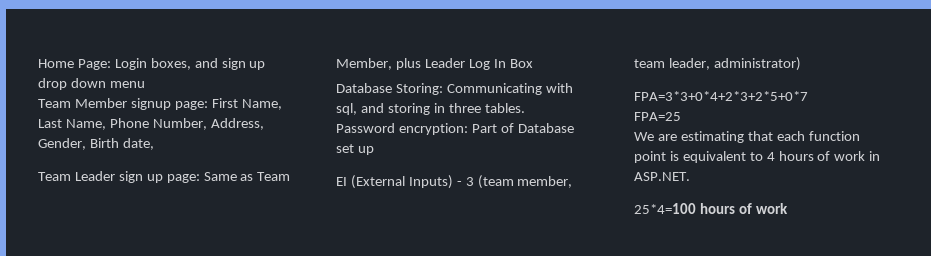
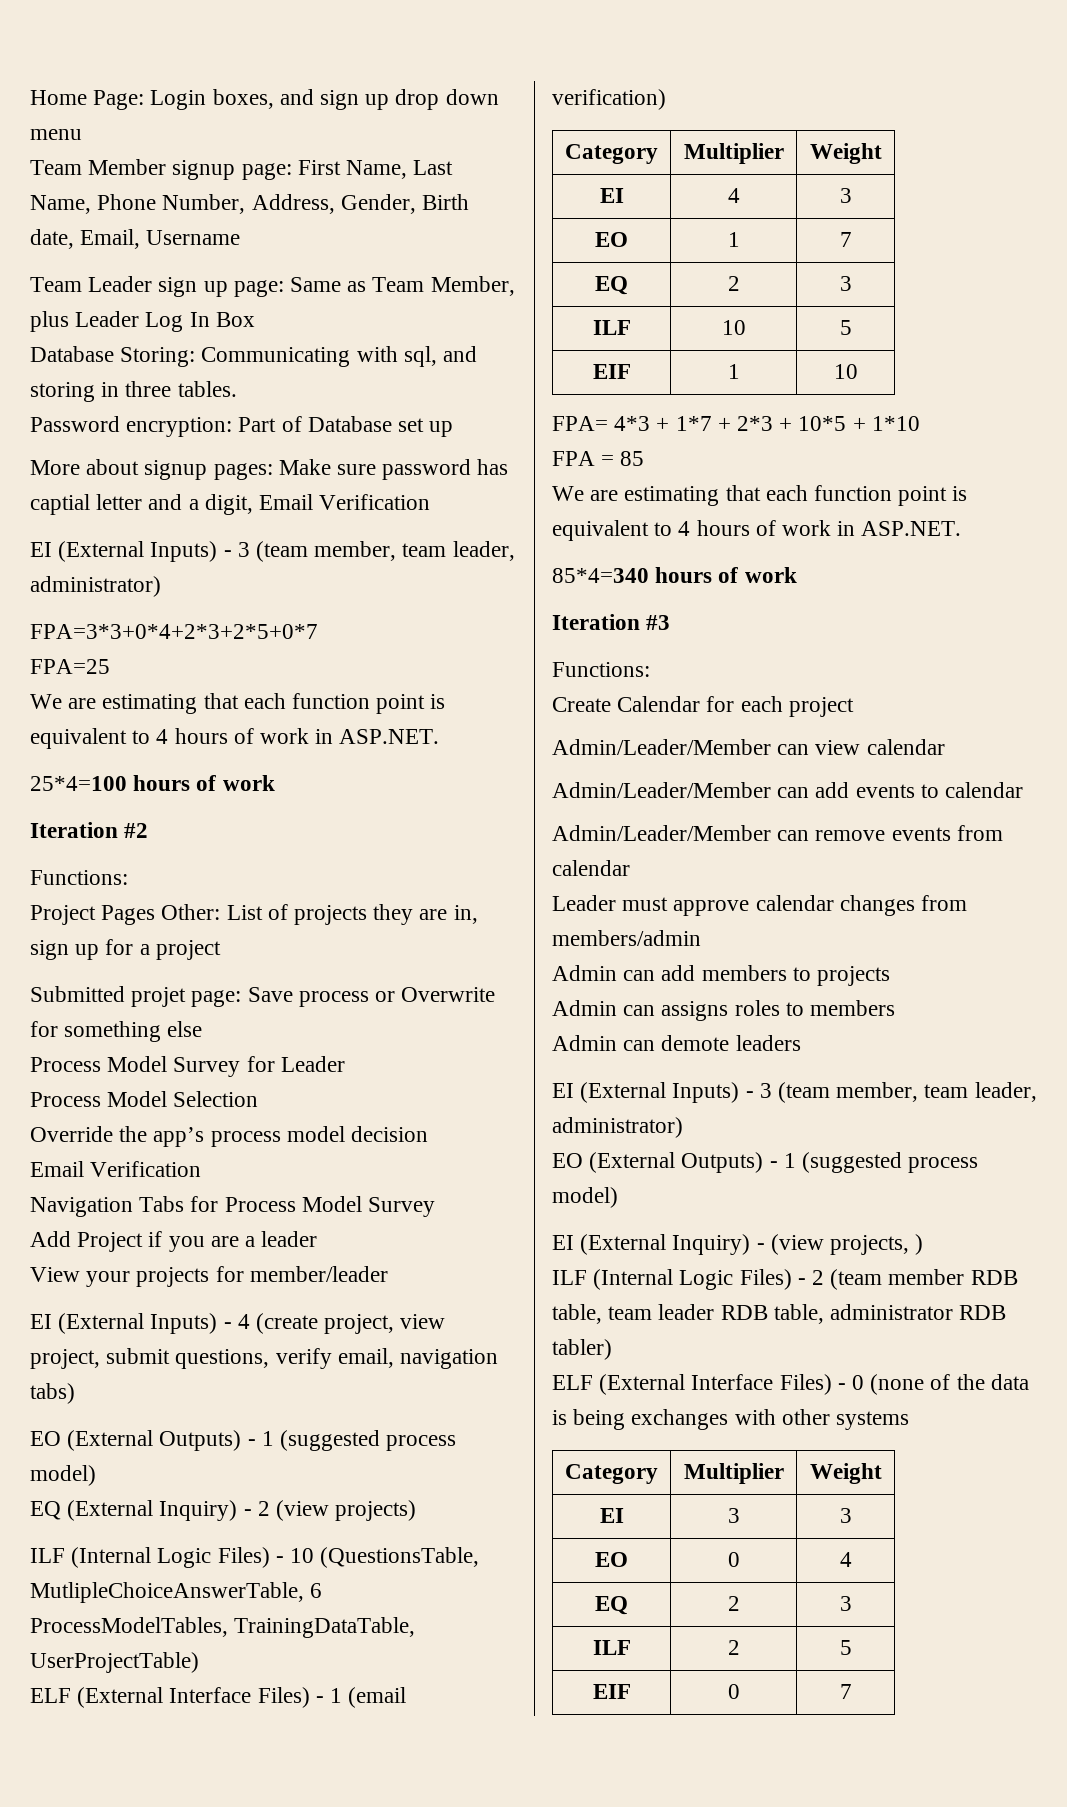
- Team Member signup page: First Name, Last Name, Phone Number, Address, Gender, Birth date,
+ Team Member signup page: First Name, Last Name, Phone Number, Address, Gender, Birth date, Email, Username
+ More about signup pages: Make sure password has captial letter and a digit, Email Verification
+ Iteration #2
+ Functions:
+ Project Pages Other: List of projects they are in, sign up for a project
+ Submitted projet page: Save process or Overwrite for something else
+ Process Model Survey for Leader
+ Process Model Selection
+ Override the app’s process model decision
+ Email Verification
+ Navigation Tabs for Process Model Survey
+ Add Project if you are a leader
+ View your projects for member/leader
+ EI (External Inputs) - 4 (create project, view project, submit questions, verify email, navigation tabs)
+ EO (External Outputs) - 1 (suggested process model)
+ EQ (External Inquiry) - 2 (view projects)
+ ILF (Internal Logic Files) - 10 (QuestionsTable, MutlipleChoiceAnswerTable, 6 ProcessModelTables, TrainingDataTable, UserProjectTable)
+ ELF (External Interface Files) - 1 (email verification)
+ Category | Multiplier | Weight
+ EI | 4 | 3
+ EO | 1 | 7
+ EQ | 2 | 3
+ ILF | 10 | 5
+ EIF | 1 | 10
+ FPA= 4*3 + 1*7 + 2*3 + 10*5 + 1*10
+ FPA = 85
+ We are estimating that each function point is equivalent to 4 hours of work in ASP.NET.
+ 85*4=340 hours of work
+ Iteration #3
+ Functions:
+ Create Calendar for each project
+ Admin/Leader/Member can view calendar
+ Admin/Leader/Member can add events to calendar
+ Admin/Leader/Member can remove events from calendar
+ Leader must approve calendar changes from members/admin
+ Admin can add members to projects
+ Admin can assigns roles to members
+ Admin can demote leaders
+ EI (External Inputs) - 3 (team member, team leader, administrator)
+ EO (External Outputs) - 1 (suggested process model)
+ EI (External Inquiry) - (view projects, )
+ ILF (Internal Logic Files) - 2 (team member RDB table, team leader RDB table, administrator RDB tabler)
+ ELF (External Interface Files) - 0 (none of the data is being exchanges with other systems
+ Category | Multiplier | Weight
+ EI | 3 | 3
+ EO | 0 | 4
+ EQ | 2 | 3
+ ILF | 2 | 5
+ EIF | 0 | 7

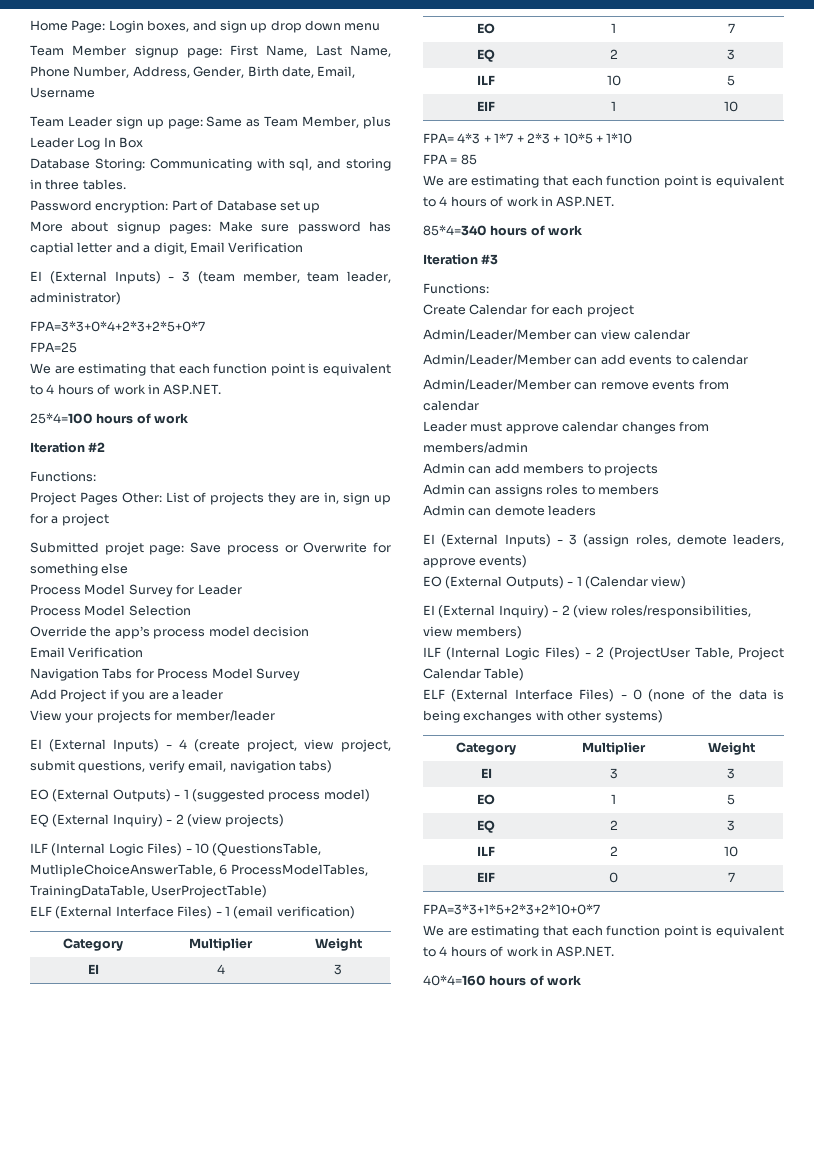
  Admin can demote leaders
- EI (External Inputs) - 3 (team member, team leader, administrator)
- EO (External Outputs) - 1 (suggested process model)
+ EI (External Inputs) - 3 (assign roles, demote leaders, approve events)
+ EO (External Outputs) - 1 (Calendar view)
- EI (External Inquiry) - (view projects, )
+ EI (External Inquiry) - 2 (view roles/responsibilities, view members)
- ILF (Internal Logic Files) - 2 (team member RDB table, team leader RDB table, administrator RDB tabler)
+ ILF (Internal Logic Files) - 2 (ProjectUser Table, Project Calendar Table)
- ELF (External Interface Files) - 0 (none of the data is being exchanges with other systems
+ ELF (External Interface Files) - 0 (none of the data is being exchanges with other systems)
- EO | 0 | 4
+ EO | 1 | 5
- ILF | 2 | 5
+ ILF | 2 | 10
+ FPA=3*3+1*5+2*3+2*10+0*7
+ We are estimating that each function point is equivalent to 4 hours of work in ASP.NET.
+ 40*4=160 hours of work

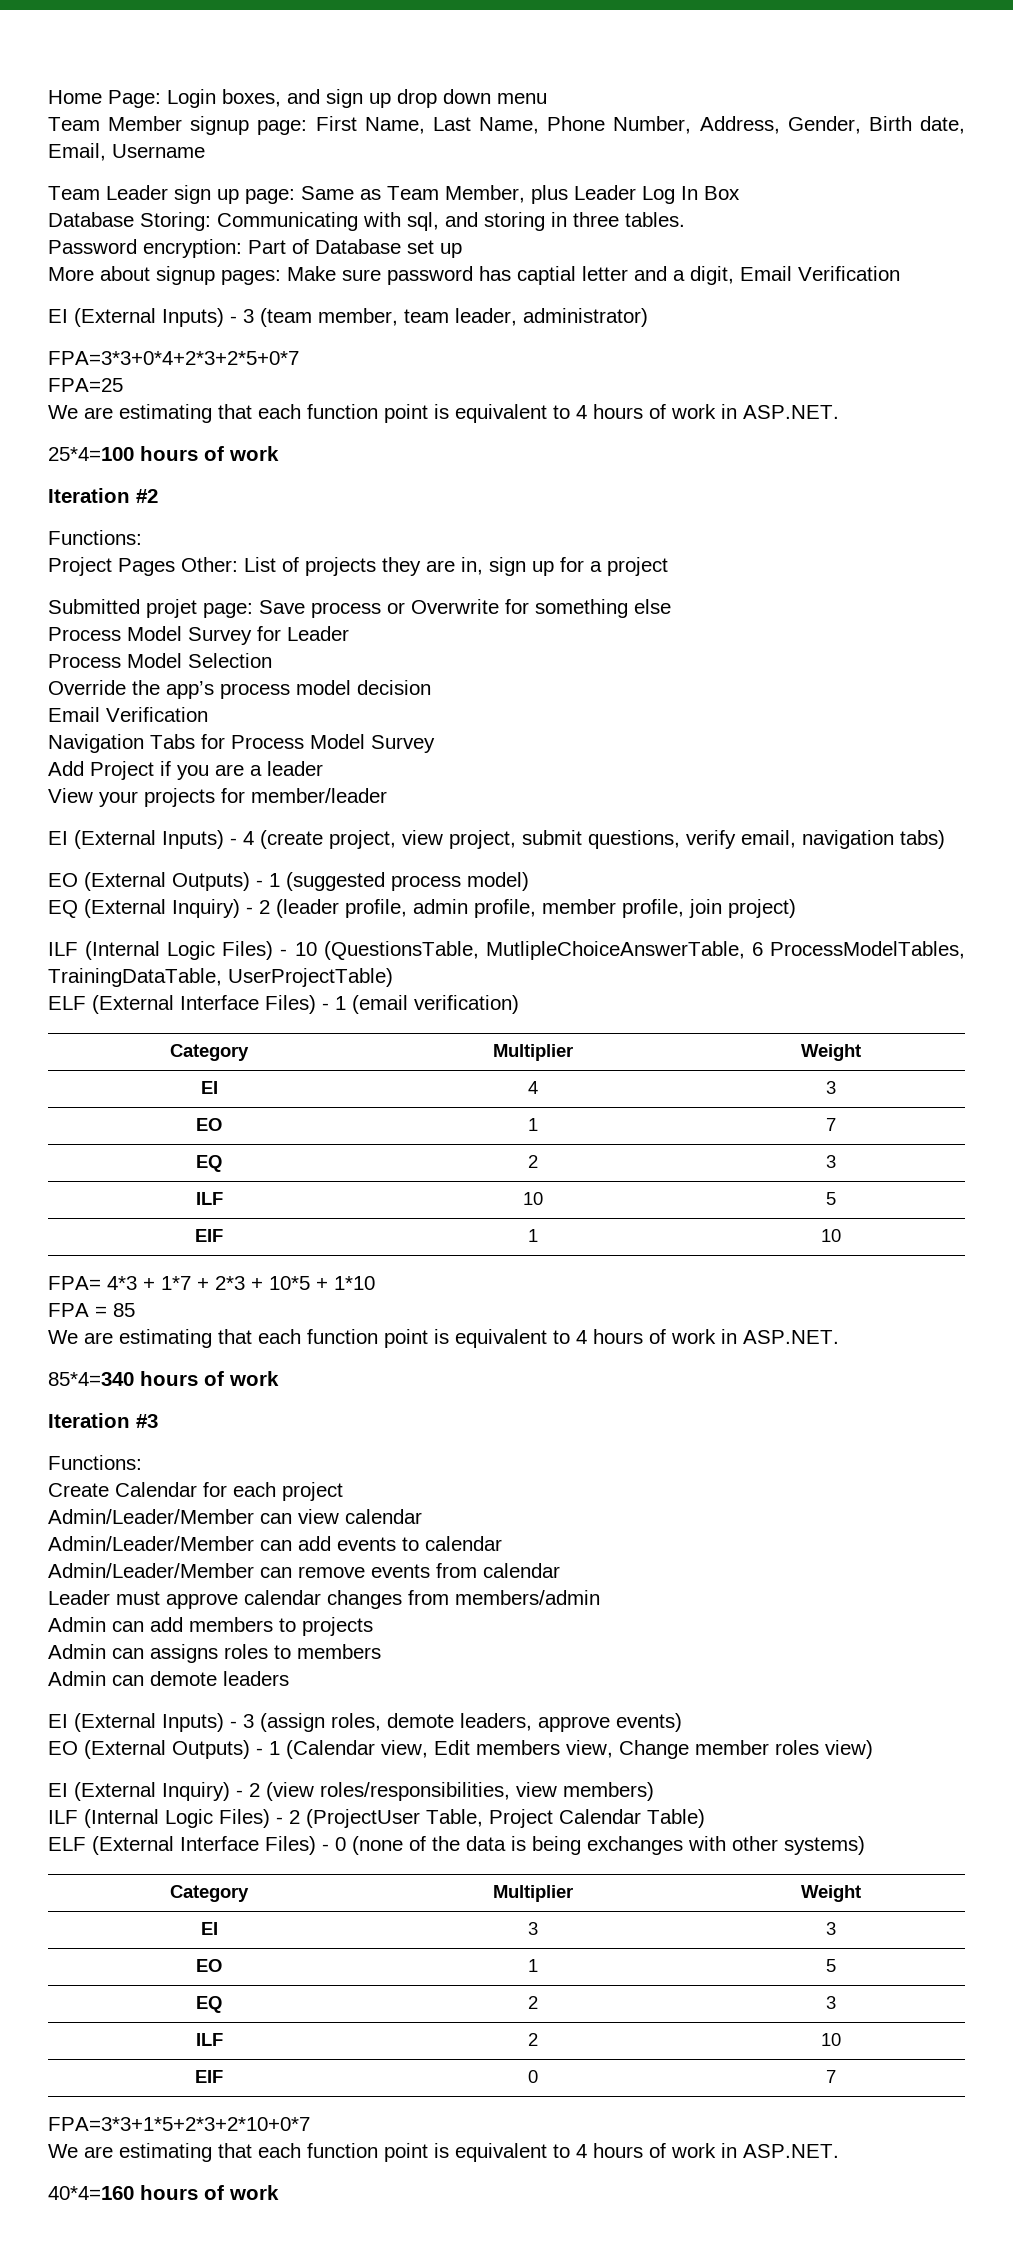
- EQ (External Inquiry) - 2 (view projects)
+ EQ (External Inquiry) - 2 (leader profile, admin profile, member profile, join project)
- EO (External Outputs) - 1 (Calendar view)
+ EO (External Outputs) - 1 (Calendar view, Edit members view, Change member roles view)

